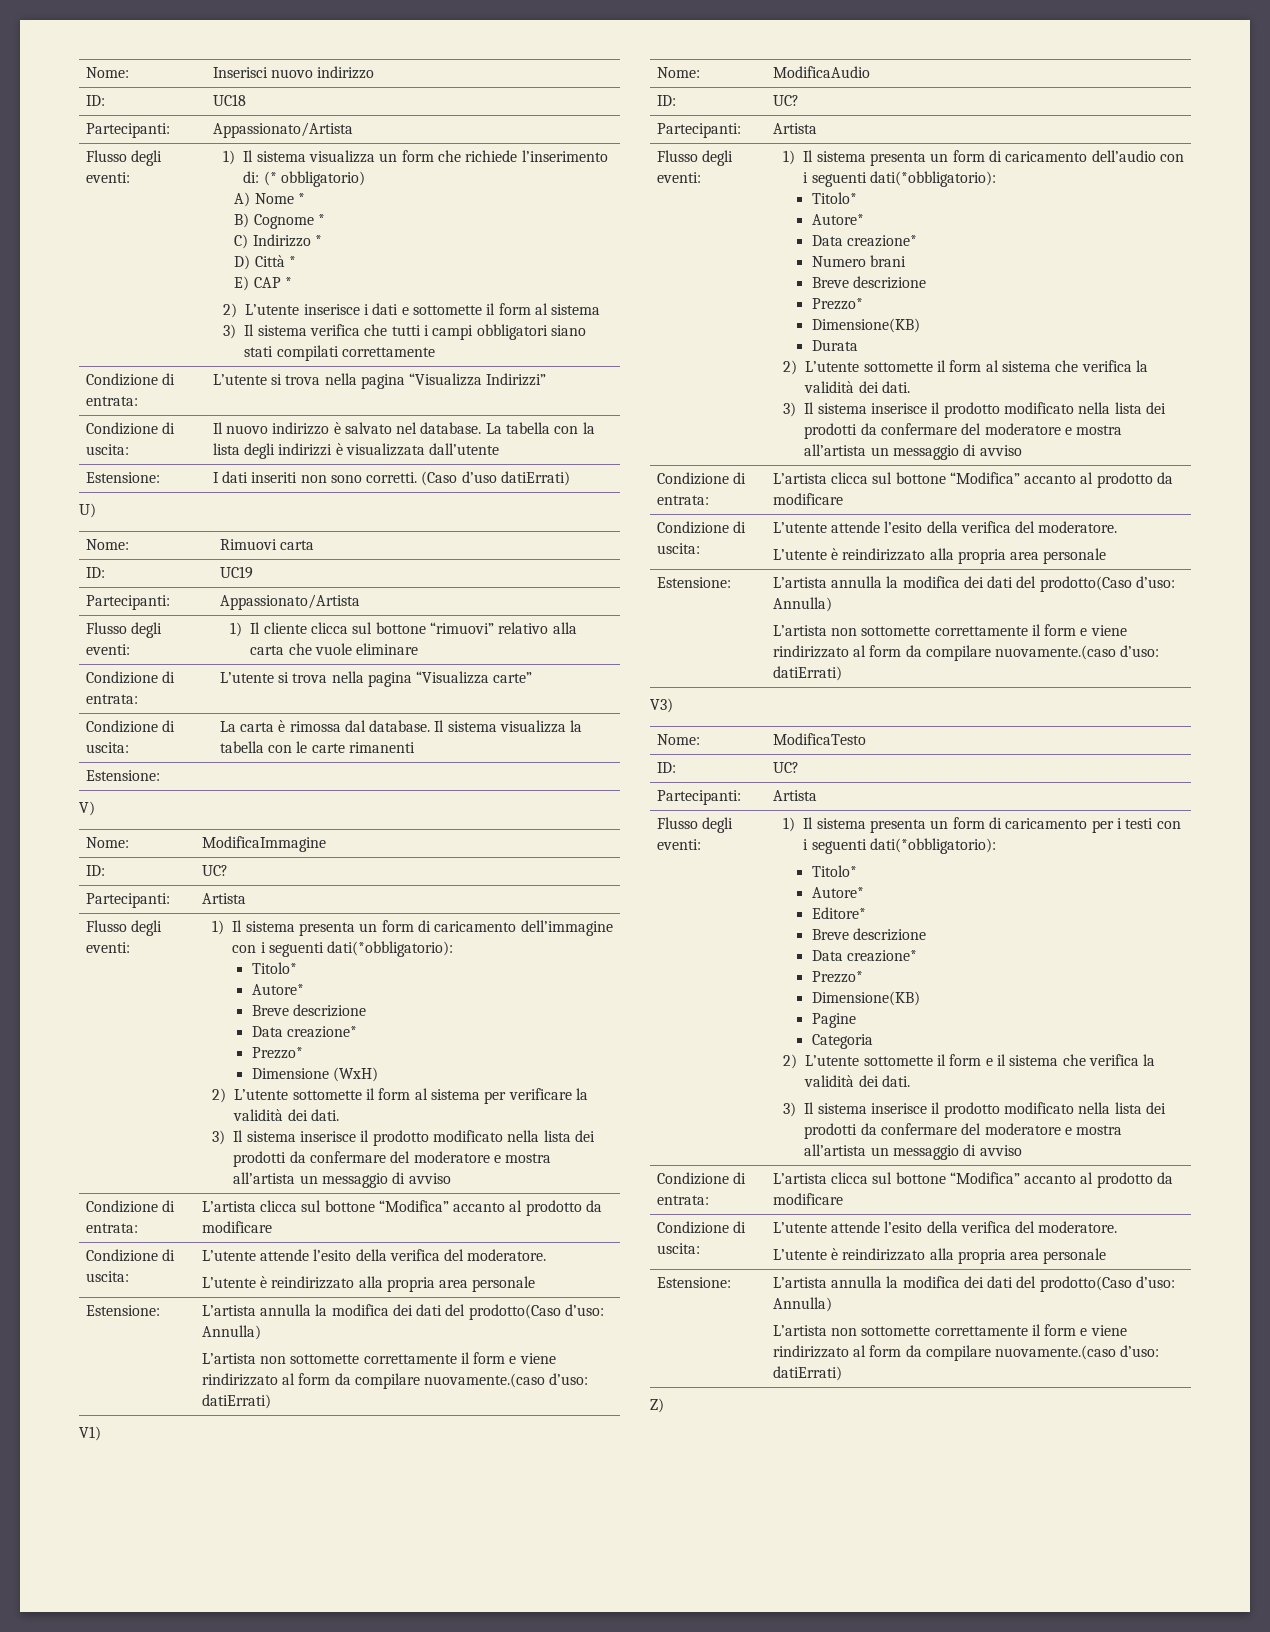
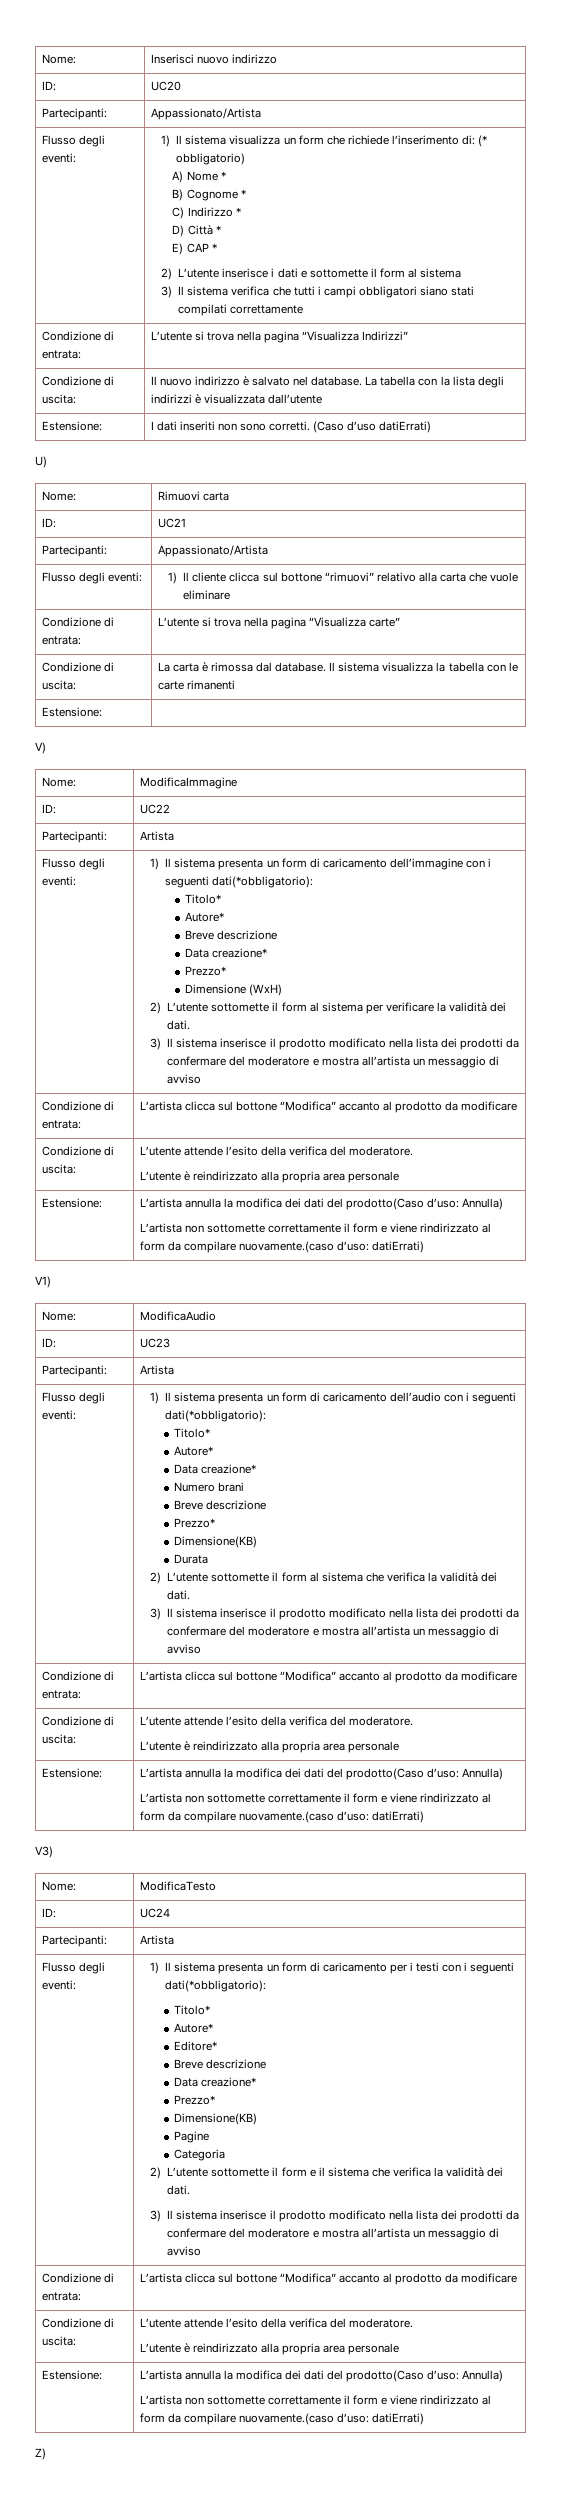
- ID: | UC18
+ ID: | UC20
- ID: | UC19
+ ID: | UC21
  Nome: | ModificaImmagine
- ID: | UC?
+ ID: | UC22
  Nome: | ModificaAudio
- ID: | UC?
+ ID: | UC23
  Nome: | ModificaTesto
- ID: | UC?
+ ID: | UC24

